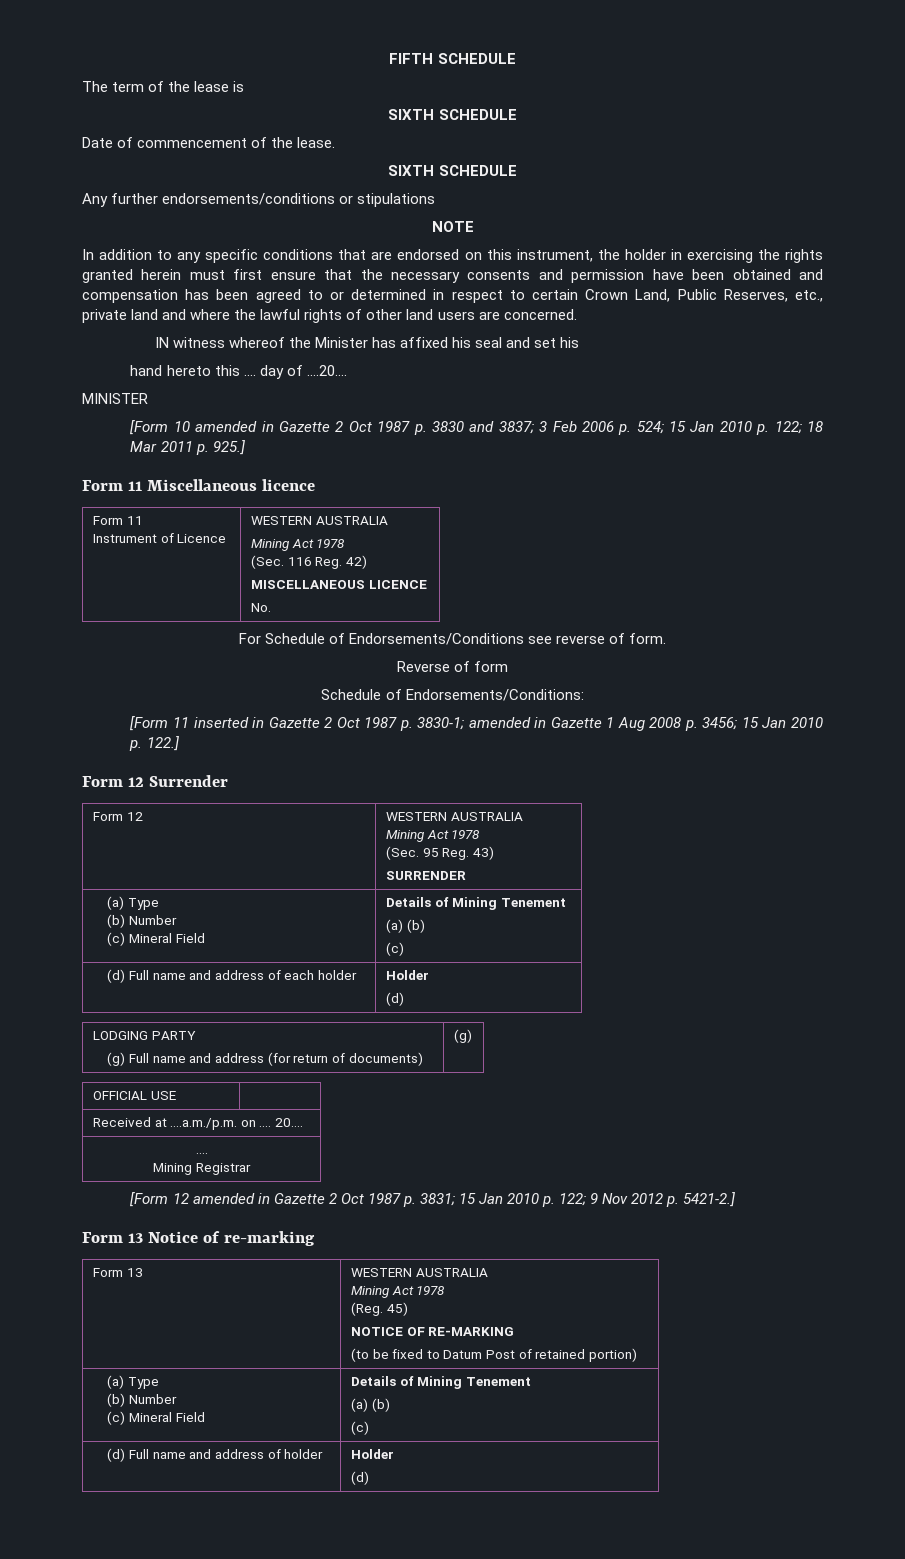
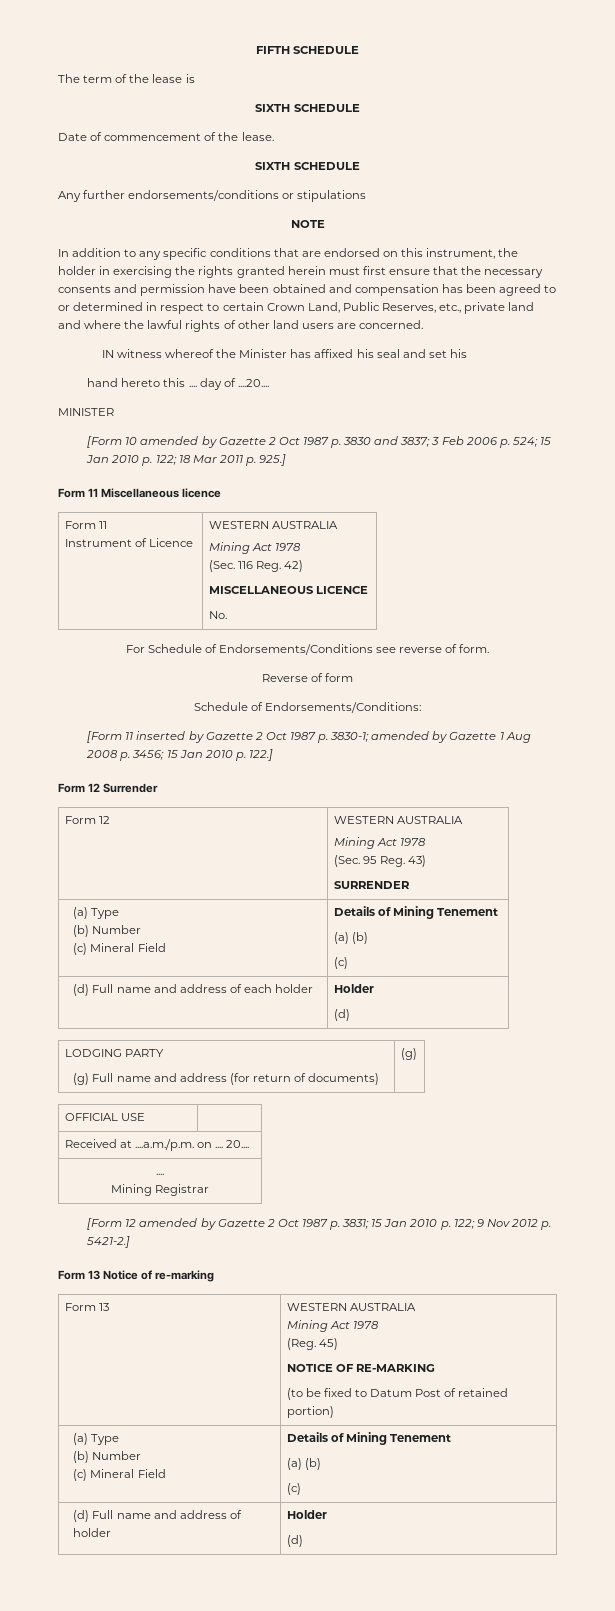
- [Form 10 amended in Gazette 2 Oct 1987 p. 3830 and 3837; 3 Feb 2006 p. 524; 15 Jan 2010 p. 122; 18 Mar 2011 p. 925.]
+ [Form 10 amended by Gazette 2 Oct 1987 p. 3830 and 3837; 3 Feb 2006 p. 524; 15 Jan 2010 p. 122; 18 Mar 2011 p. 925.]
- [Form 11 inserted in Gazette 2 Oct 1987 p. 3830-1; amended in Gazette 1 Aug 2008 p. 3456; 15 Jan 2010 p. 122.]
+ [Form 11 inserted by Gazette 2 Oct 1987 p. 3830-1; amended by Gazette 1 Aug 2008 p. 3456; 15 Jan 2010 p. 122.]
- [Form 12 amended in Gazette 2 Oct 1987 p. 3831; 15 Jan 2010 p. 122; 9 Nov 2012 p. 5421-2.]
+ [Form 12 amended by Gazette 2 Oct 1987 p. 3831; 15 Jan 2010 p. 122; 9 Nov 2012 p. 5421-2.]

